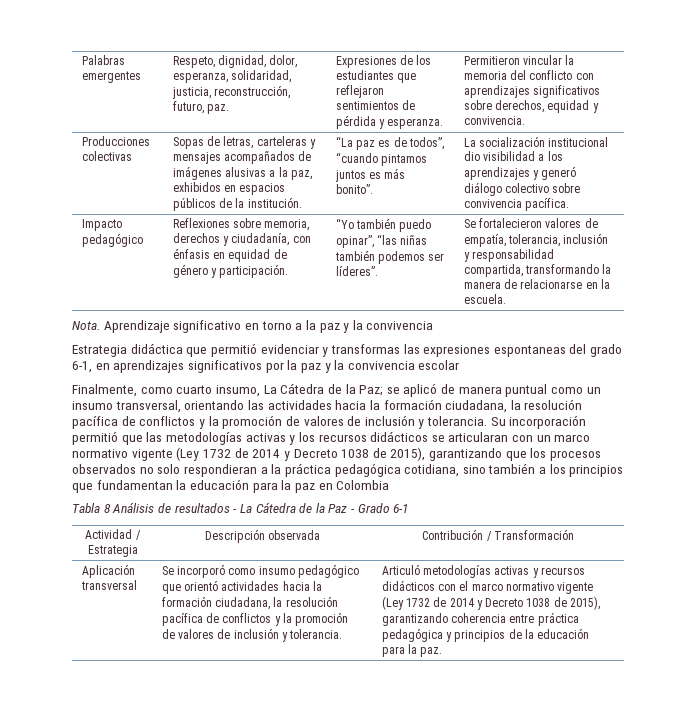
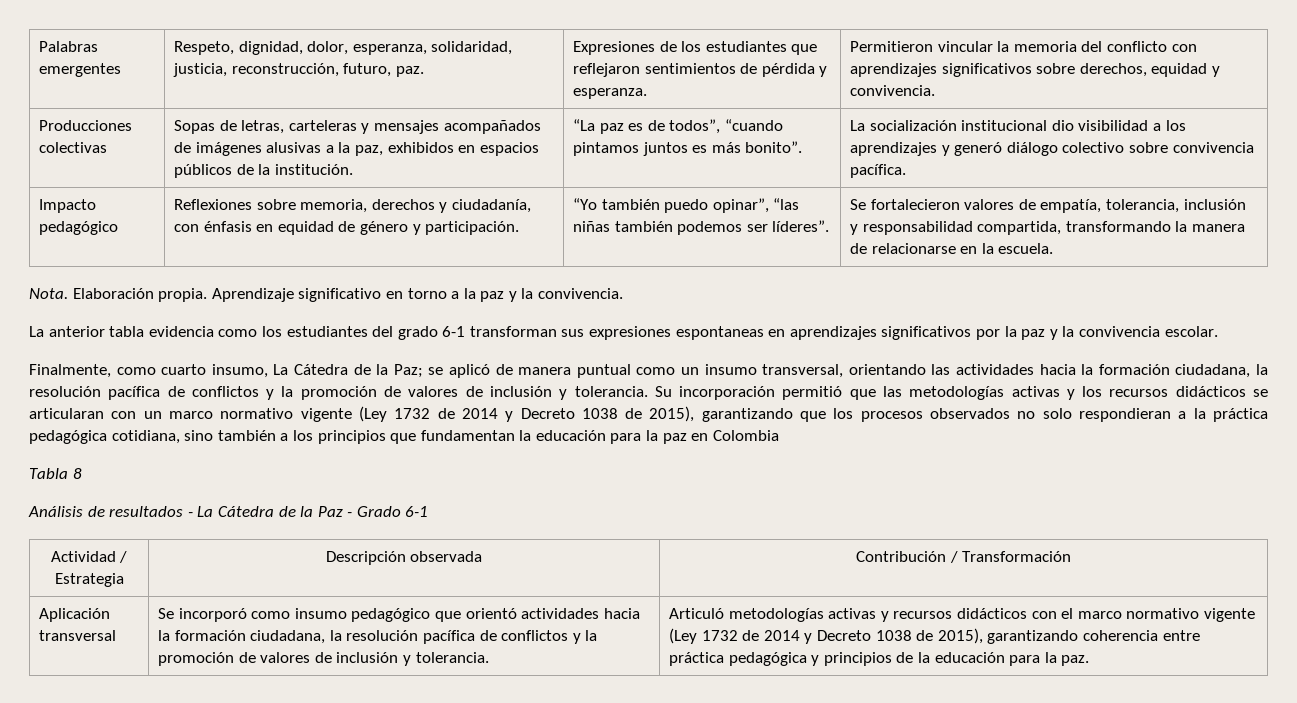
+ Elaboración propia.
- Aprendizaje significativo en torno a la paz y la convivencia
- Estrategia didáctica que permitió evidenciar y transformas las expresiones espontaneas del grado 6-1, en aprendizajes significativos por la paz y la convivencia escolar
+ Aprendizaje significativo en torno a la paz y la convivencia.
+ La anterior tabla evidencia como los estudiantes del grado 6-1 transforman sus expresiones espontaneas en aprendizajes significativos por la paz y la convivencia escolar.
- Tabla 8 Análisis de resultados - La Cátedra de la Paz - Grado 6-1
+ Tabla 8
+ Análisis de resultados - La Cátedra de la Paz - Grado 6-1

